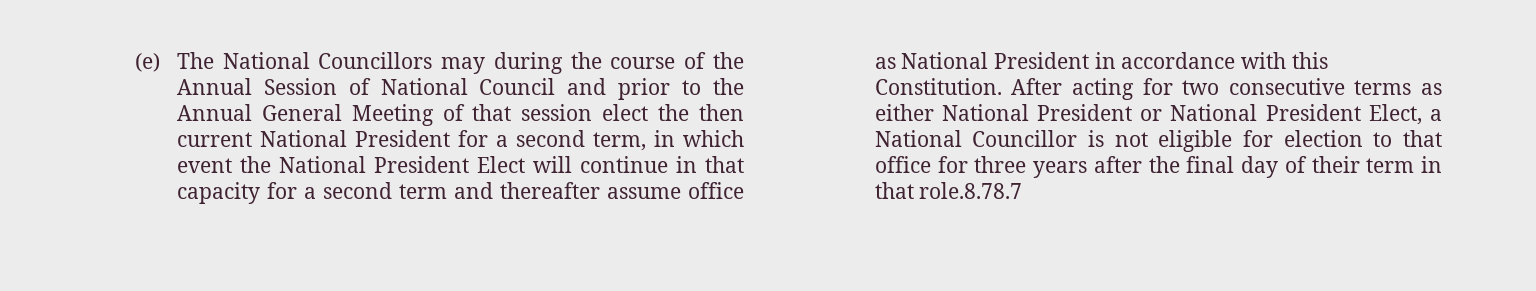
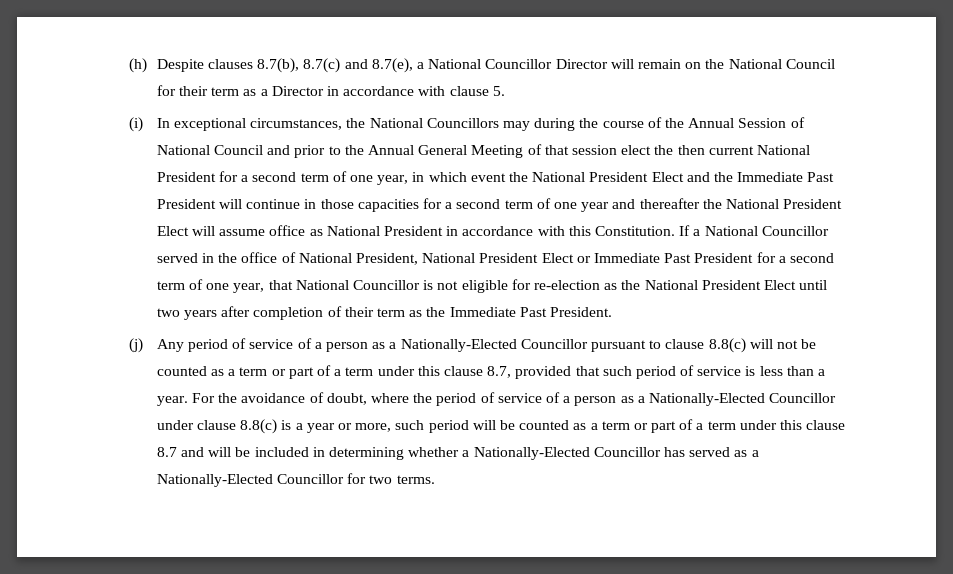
- (e) The National Councillors may during the course of the Annual Session of National Council and prior to the Annual General Meeting of that session elect the then current National President for a second term, in which event the National President Elect will continue in that capacity for a second term and thereafter assume office as National President in accordance with this Constitution.
+ (h) Despite clauses 8.7(b), 8.7(c) and 8.7(e), a National Councillor Director will remain on the National Council for their term as a Director in accordance with clause 5.
+ (i) In exceptional circumstances, the National Councillors may during the course of the Annual Session of National Council and prior to the Annual General Meeting of that session elect the then current National President for a second term of one year, in which event the National President Elect and the Immediate Past President will continue in those capacities for a second term of one year and thereafter the National President Elect will assume office as National President in accordance with this Constitution.
- After acting for two consecutive terms as either National President or National President Elect, a National Councillor is not eligible for election to that office for three years after the final day of their term in that role.8.78.7
+ If a National Councillor served in the office of National President, National President Elect or Immediate Past President for a second term of one year, that National Councillor is not eligible for re-election as the National President Elect until two years after completion of their term as the Immediate Past President.
+ (j) Any period of service of a person as a Nationally-Elected Councillor pursuant to clause 8.8(c) will not be counted as a term or part of a term under this clause 8.7, provided that such period of service is less than a year. For the avoidance of doubt, where the period of service of a person as a Nationally-Elected Councillor under clause 8.8(c) is a year or more, such period will be counted as a term or part of a term under this clause 8.7 and will be included in determining whether a Nationally-Elected Councillor has served as a Nationally-Elected Councillor for two terms.

